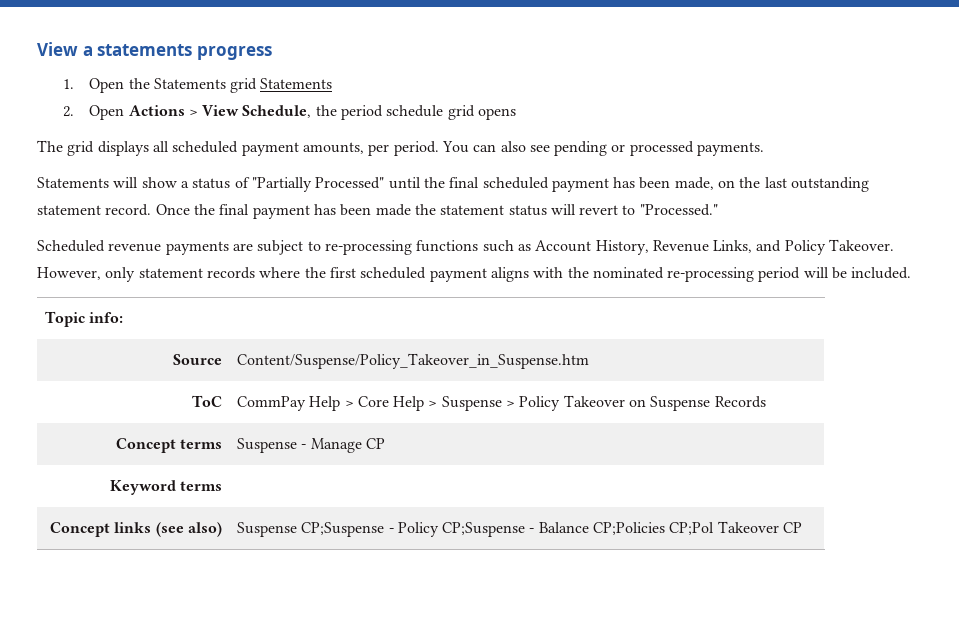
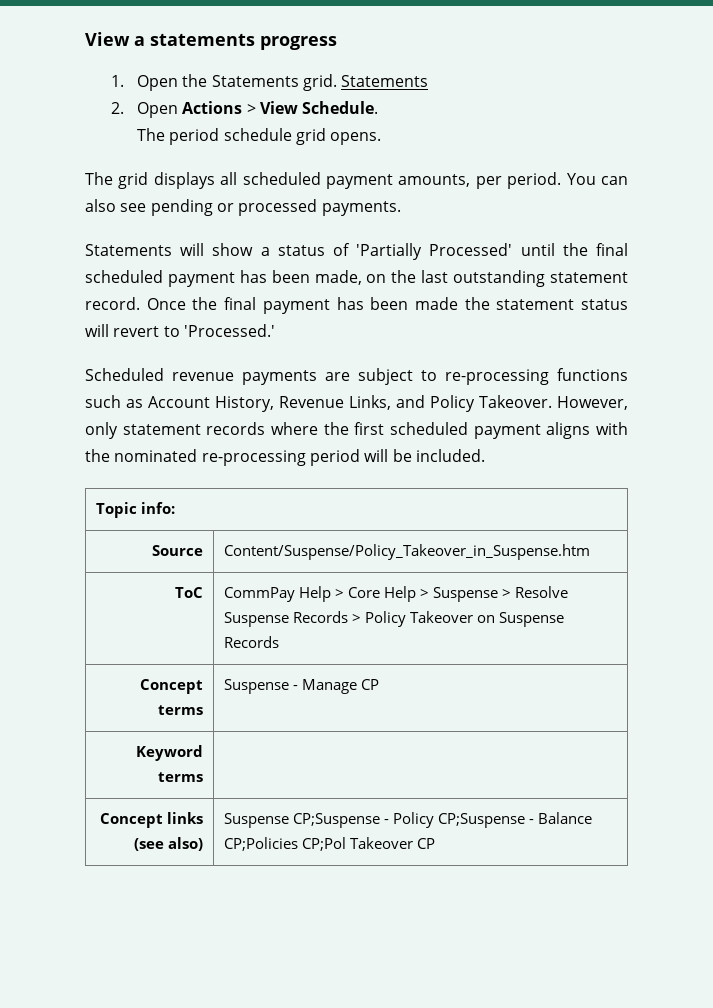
- 1. Open the Statements grid Statements
+ 1. Open the Statements grid. Statements
- 2. Open Actions > View Schedule, the period schedule grid opens
+ 2. Open Actions > View Schedule.
+ The period schedule grid opens.
- Statements will show a status of "Partially Processed" until the final scheduled payment has been made, on the last outstanding statement record.
+ Statements will show a status of 'Partially Processed' until the final scheduled payment has been made, on the last outstanding statement record.
- Once the final payment has been made the statement status will revert to "Processed."
+ Once the final payment has been made the statement status will revert to 'Processed.'
- ToC | CommPay Help > Core Help > Suspense > Policy Takeover on Suspense Records
+ ToC | CommPay Help > Core Help > Suspense > Resolve Suspense Records > Policy Takeover on Suspense Records

